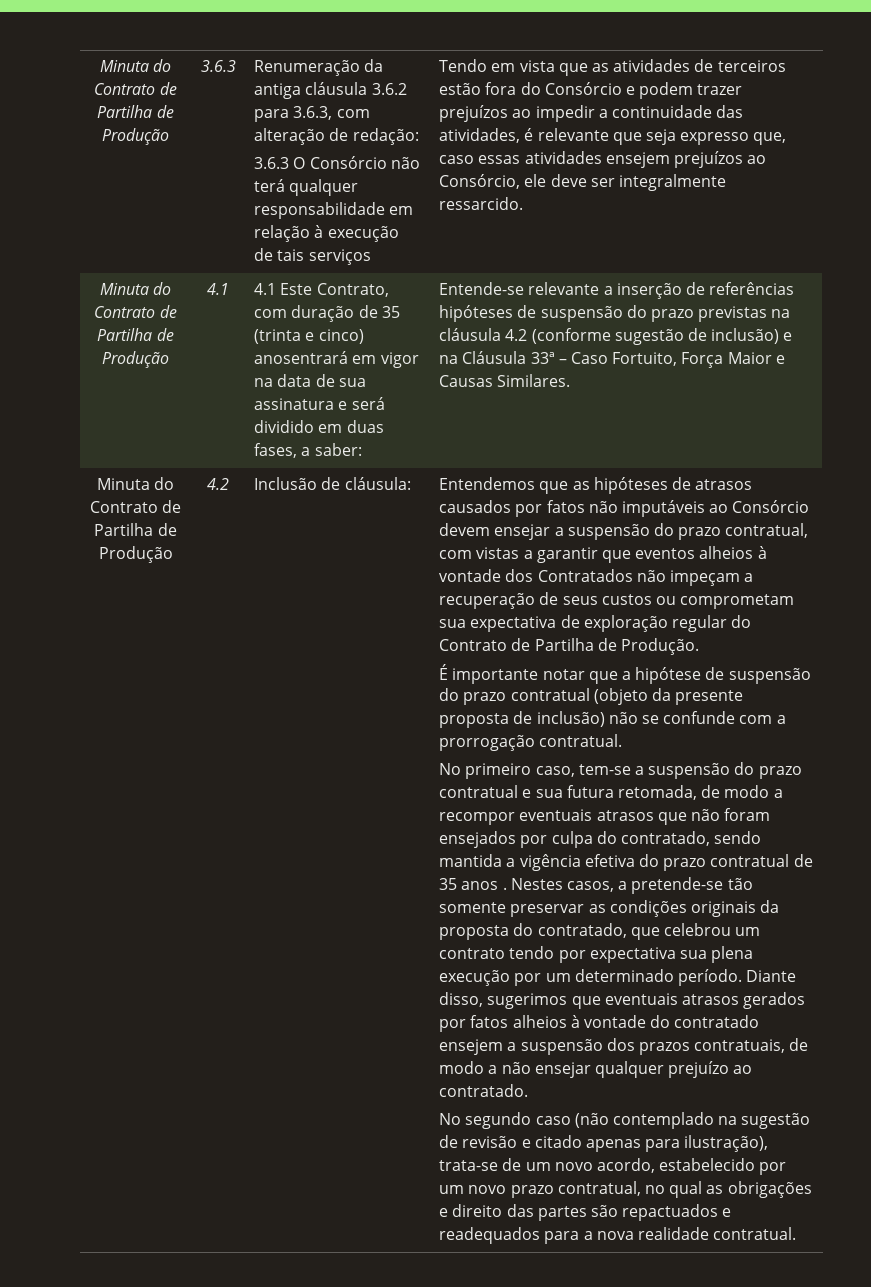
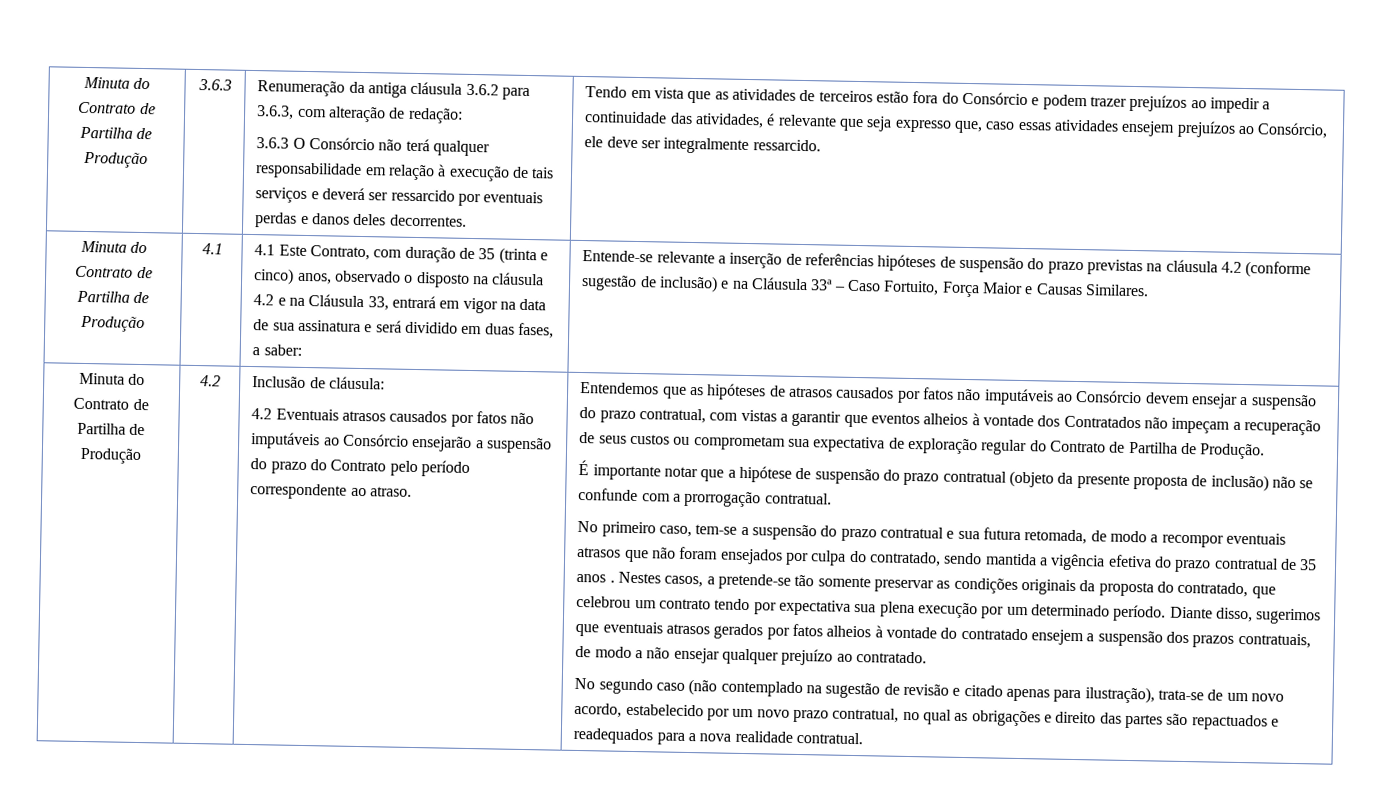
- 3.6.3 O Consórcio não terá qualquer responsabilidade em relação à execução de tais serviços
+ 3.6.3 O Consórcio não terá qualquer responsabilidade em relação à execução de tais serviços e deverá ser ressarcido por eventuais perdas e danos deles decorrentes.
- 4.1 Este Contrato, com duração de 35 (trinta e cinco) anosentrará em vigor na data de sua assinatura e será dividido em duas fases, a saber:
+ 4.1 Este Contrato, com duração de 35 (trinta e cinco) anos, observado o disposto na cláusula 4.2 e na Cláusula 33, entrará em vigor na data de sua assinatura e será dividido em duas fases, a saber:
+ 4.2 Eventuais atrasos causados por fatos não imputáveis ao Consórcio ensejarão a suspensão do prazo do Contrato pelo período correspondente ao atraso.

